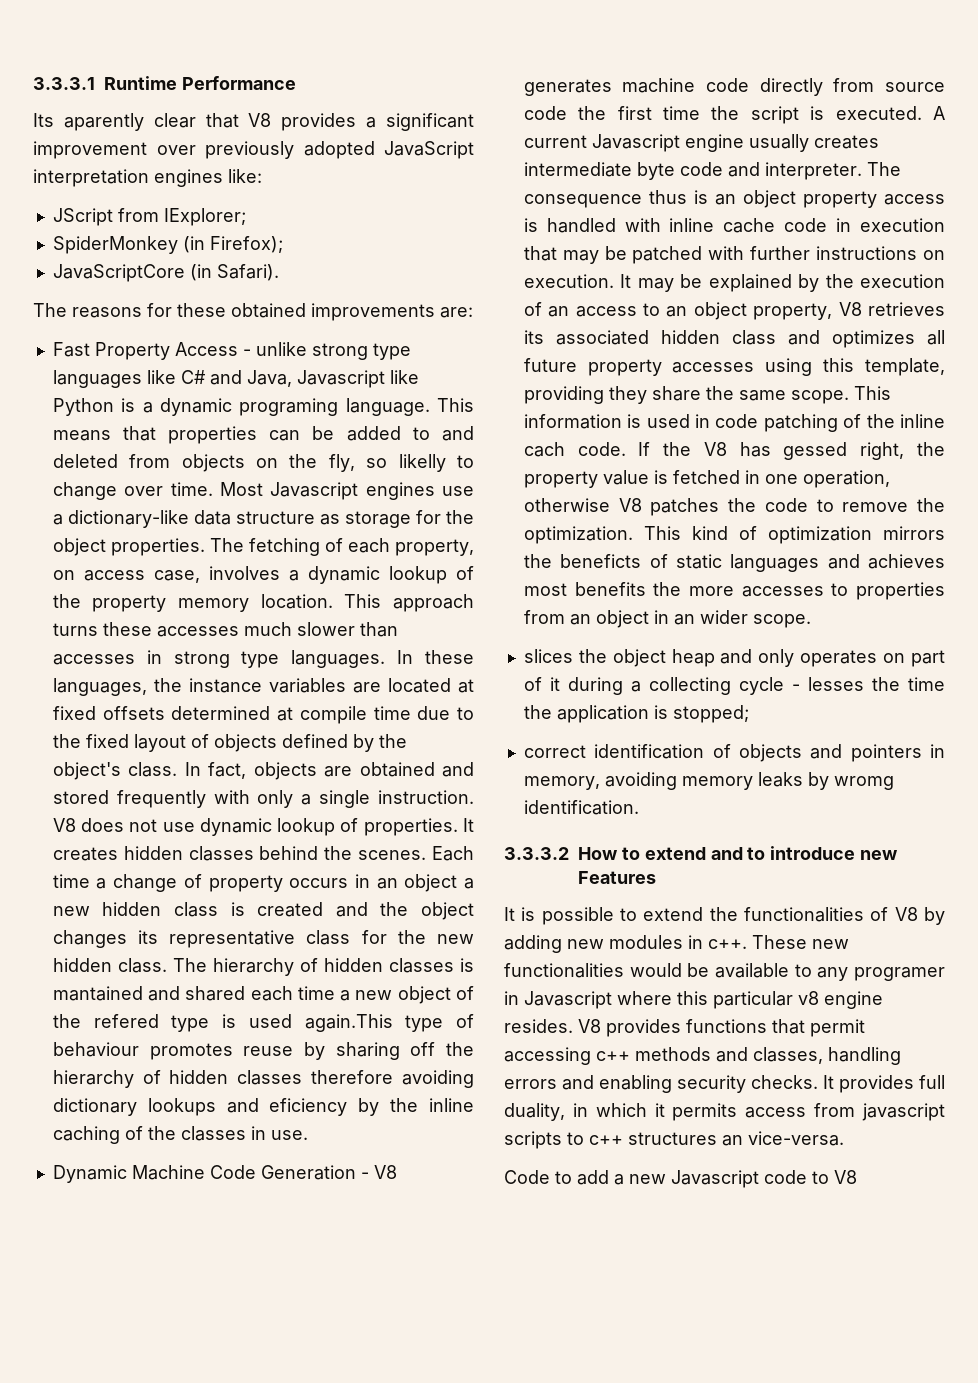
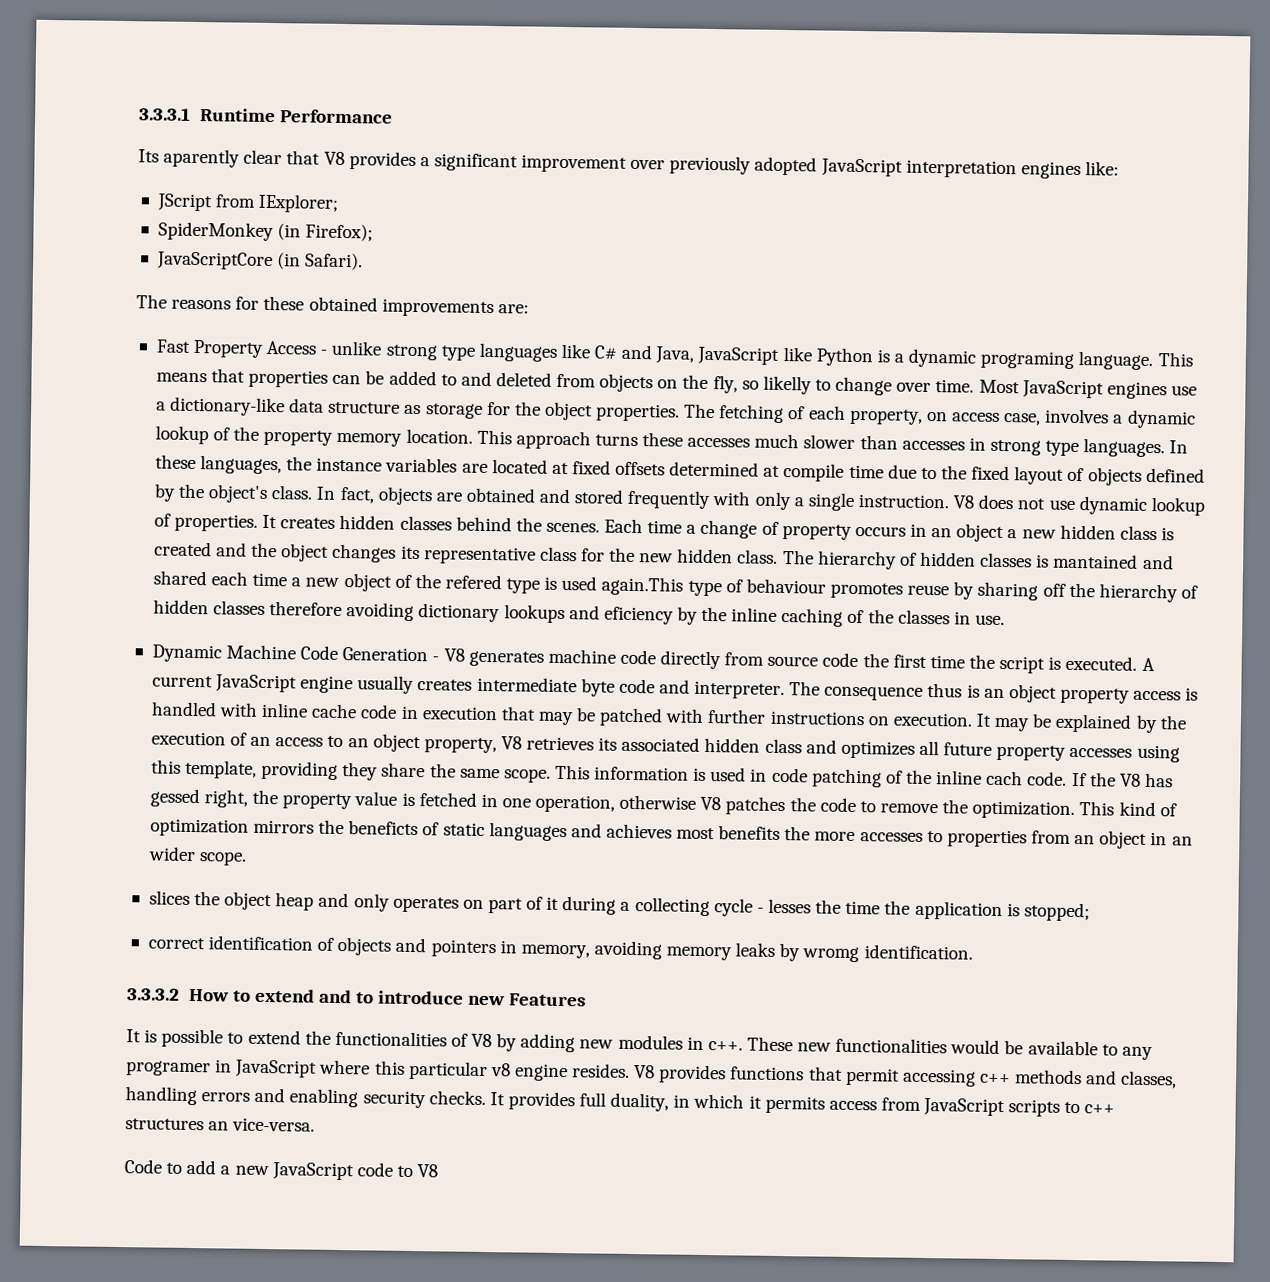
- Fast Property Access - unlike strong type languages like C# and Java, Javascript like Python is a dynamic programing language.
+ Fast Property Access - unlike strong type languages like C# and Java, JavaScript like Python is a dynamic programing language.
- Most Javascript engines use a dictionary-like data structure as storage for the object properties.
+ Most JavaScript engines use a dictionary-like data structure as storage for the object properties.
- A current Javascript engine usually creates intermediate byte code and interpreter.
+ A current JavaScript engine usually creates intermediate byte code and interpreter.
- These new functionalities would be available to any programer in Javascript where this particular v8 engine resides.
+ These new functionalities would be available to any programer in JavaScript where this particular v8 engine resides.
- It provides full duality, in which it permits access from javascript scripts to c++ structures an vice-versa.
+ It provides full duality, in which it permits access from JavaScript scripts to c++ structures an vice-versa.
- Code to add a new Javascript code to V8
+ Code to add a new JavaScript code to V8

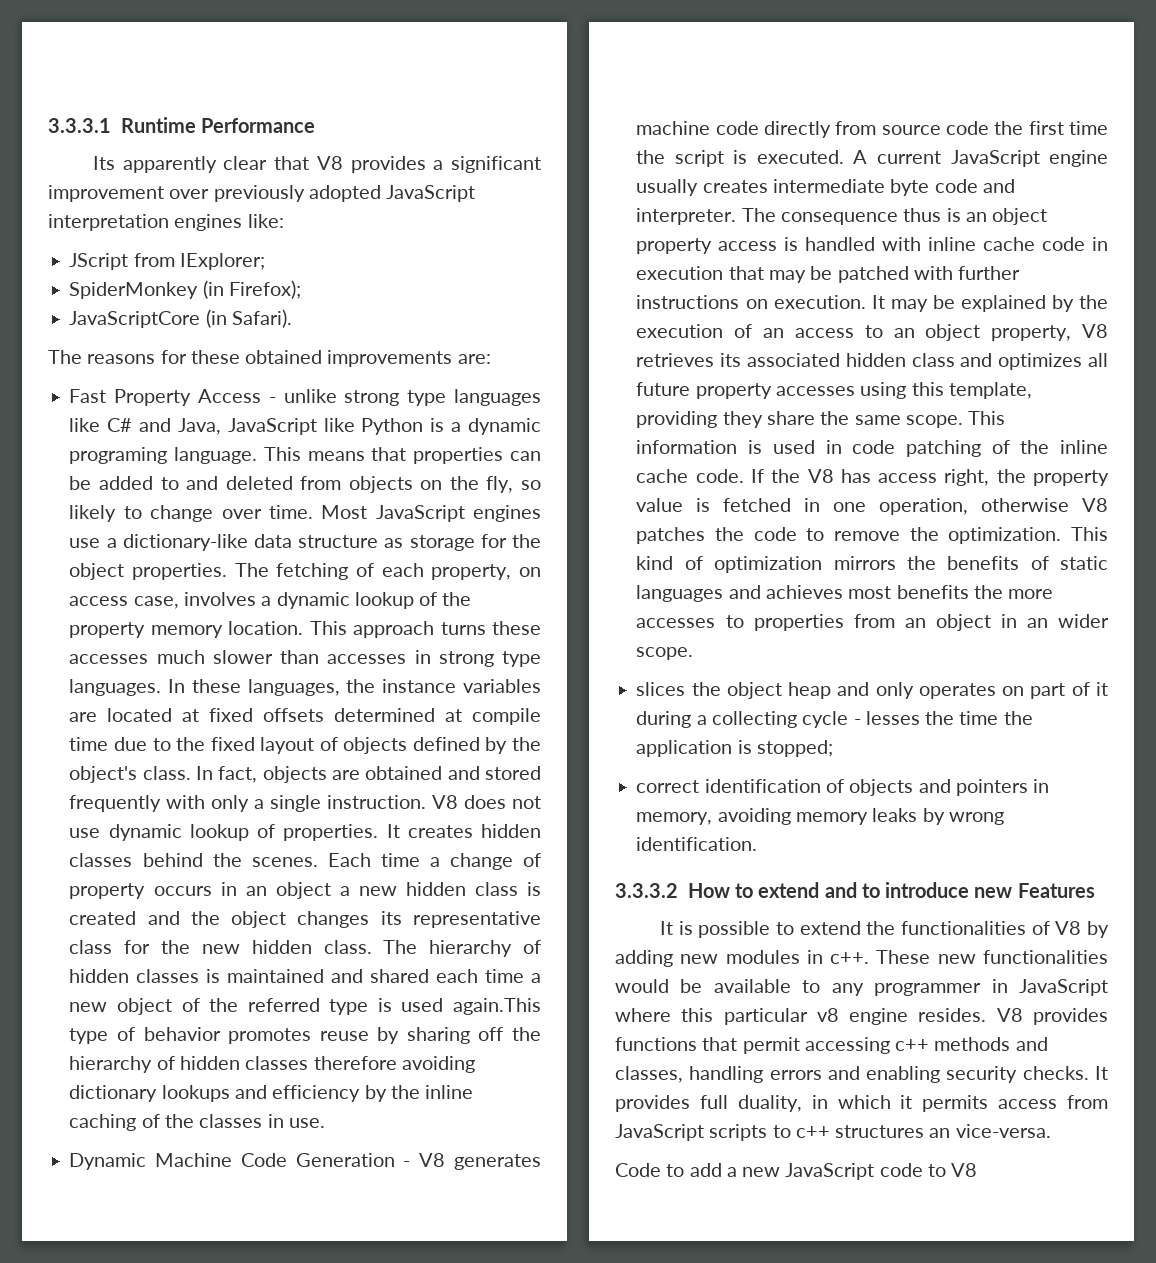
- Its aparently clear that V8 provides a significant improvement over previously adopted JavaScript interpretation engines like:
+ Its apparently clear that V8 provides a significant improvement over previously adopted JavaScript interpretation engines like:
- This means that properties can be added to and deleted from objects on the fly, so likelly to change over time.
+ This means that properties can be added to and deleted from objects on the fly, so likely to change over time.
- The hierarchy of hidden classes is mantained and shared each time a new object of the refered type is used again.This type of behaviour promotes reuse by sharing off the hierarchy of hidden classes therefore avoiding dictionary lookups and eficiency by the inline caching of the classes in use.
+ The hierarchy of hidden classes is maintained and shared each time a new object of the referred type is used again.This type of behavior promotes reuse by sharing off the hierarchy of hidden classes therefore avoiding dictionary lookups and efficiency by the inline caching of the classes in use.
- This information is used in code patching of the inline cach code.
+ This information is used in code patching of the inline cache code.
- If the V8 has gessed right, the property value is fetched in one operation, otherwise V8 patches the code to remove the optimization.
+ If the V8 has access right, the property value is fetched in one operation, otherwise V8 patches the code to remove the optimization.
- This kind of optimization mirrors the beneficts of static languages and achieves most benefits the more accesses to properties from an object in an wider scope.
+ This kind of optimization mirrors the benefits of static languages and achieves most benefits the more accesses to properties from an object in an wider scope.
- correct identification of objects and pointers in memory, avoiding memory leaks by wromg identification.
+ correct identification of objects and pointers in memory, avoiding memory leaks by wrong identification.
- These new functionalities would be available to any programer in JavaScript where this particular v8 engine resides.
+ These new functionalities would be available to any programmer in JavaScript where this particular v8 engine resides.

